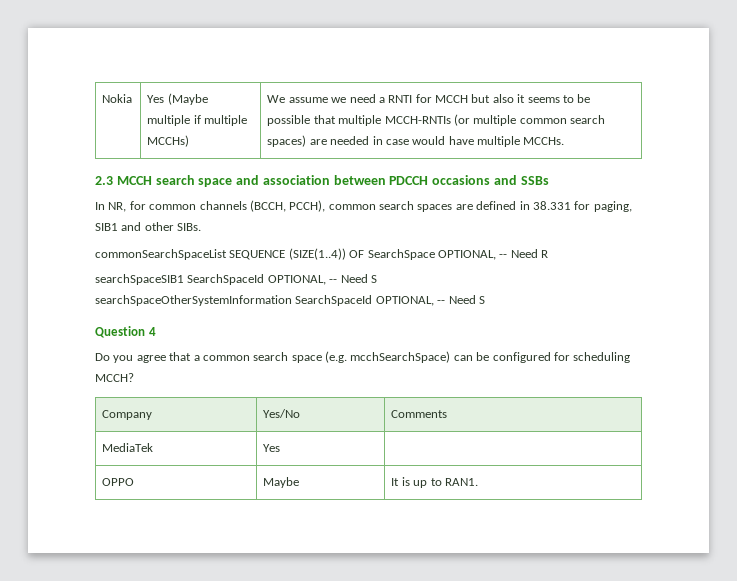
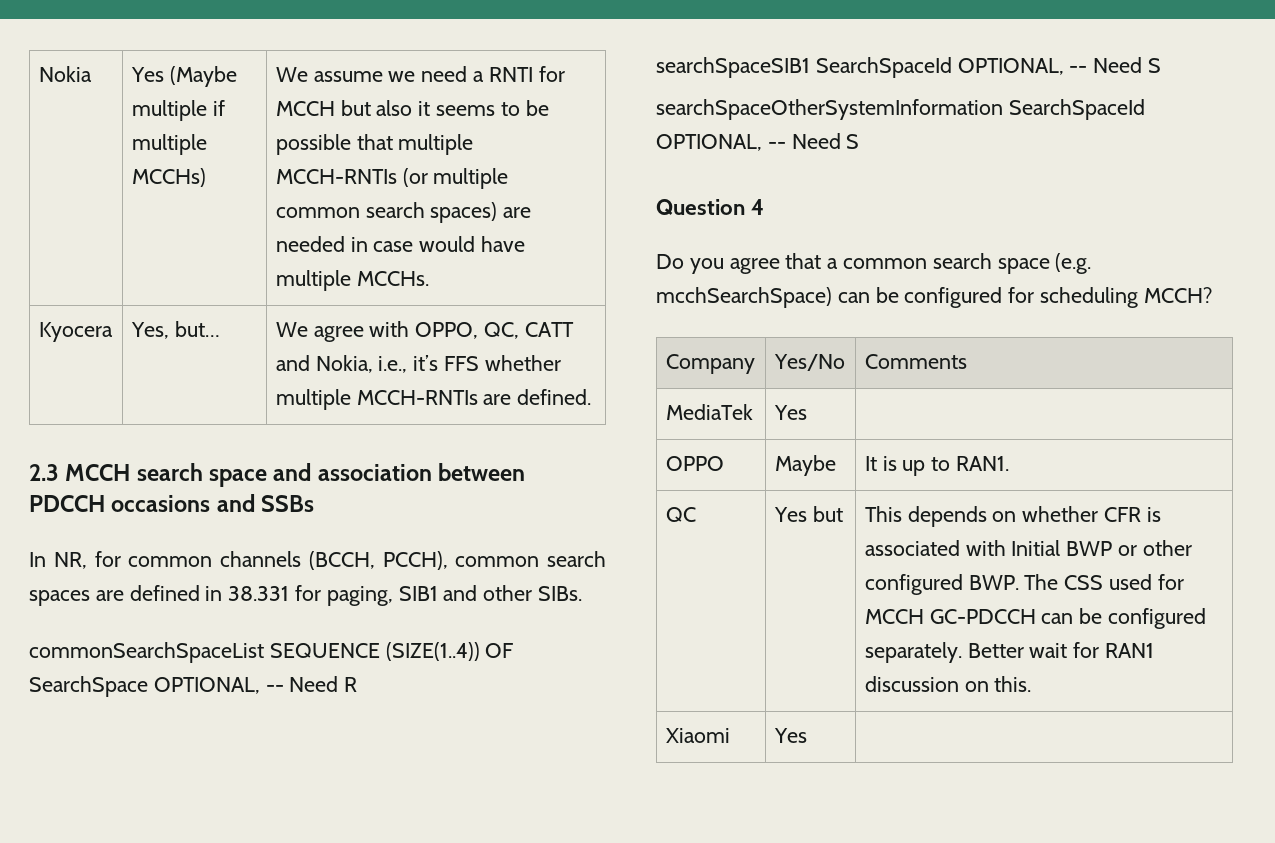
+ Kyocera | Yes, but… | We agree with OPPO, QC, CATT and Nokia, i.e., it’s FFS whether multiple MCCH-RNTIs are defined.
+ QC | Yes but | This depends on whether CFR is associated with Initial BWP or other configured BWP. The CSS used for MCCH GC-PDCCH can be configured separately. Better wait for RAN1 discussion on this.
+ Xiaomi | Yes |

